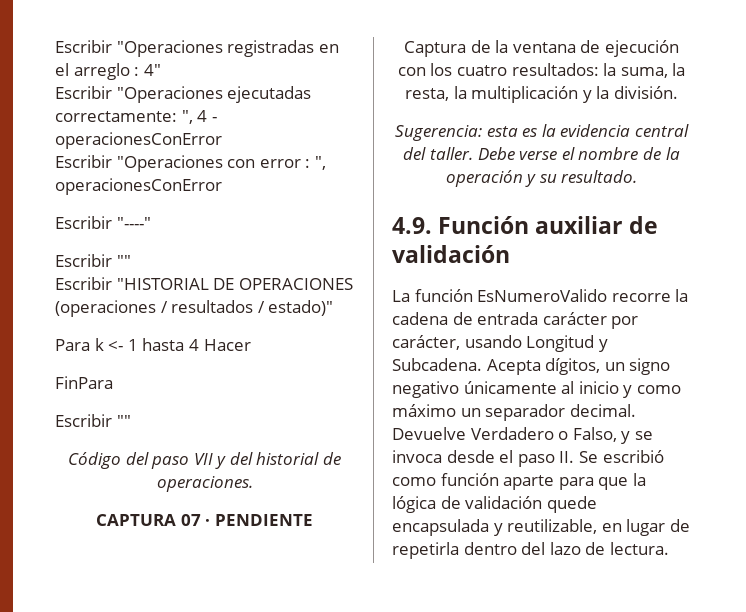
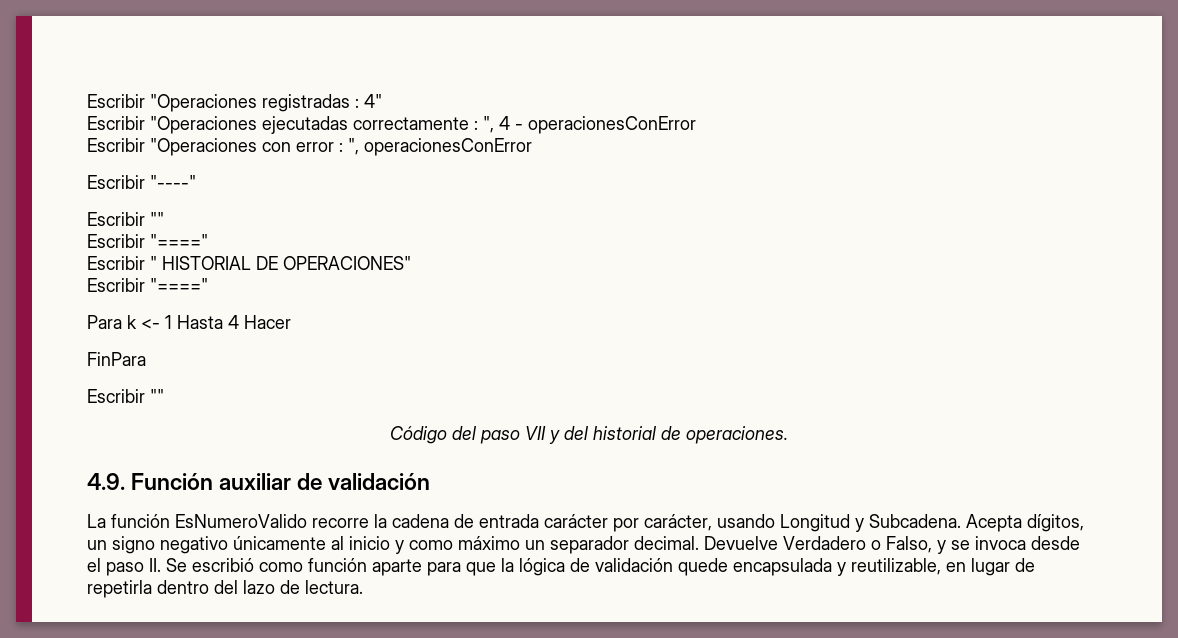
- Escribir "Operaciones registradas en el arreglo : 4"
+ Escribir "Operaciones registradas : 4"
- Escribir "Operaciones ejecutadas correctamente: ", 4 - operacionesConError
+ Escribir "Operaciones ejecutadas correctamente : ", 4 - operacionesConError
  Escribir "----"
  Escribir ""
- Escribir "HISTORIAL DE OPERACIONES (operaciones / resultados / estado)"
+ Escribir "===="
+ Escribir " HISTORIAL DE OPERACIONES"
+ Escribir "===="
- Para k <- 1 hasta 4 Hacer
+ Para k <- 1 Hasta 4 Hacer
- CAPTURA 07 · PENDIENTE
- Captura de la ventana de ejecución con los cuatro resultados: la suma, la resta, la multiplicación y la división.
- Sugerencia: esta es la evidencia central del taller. Debe verse el nombre de la operación y su resultado.

